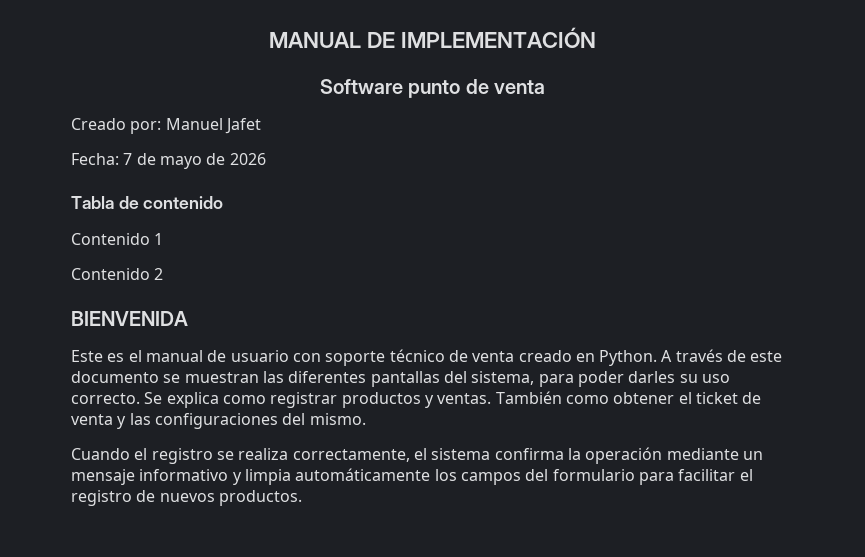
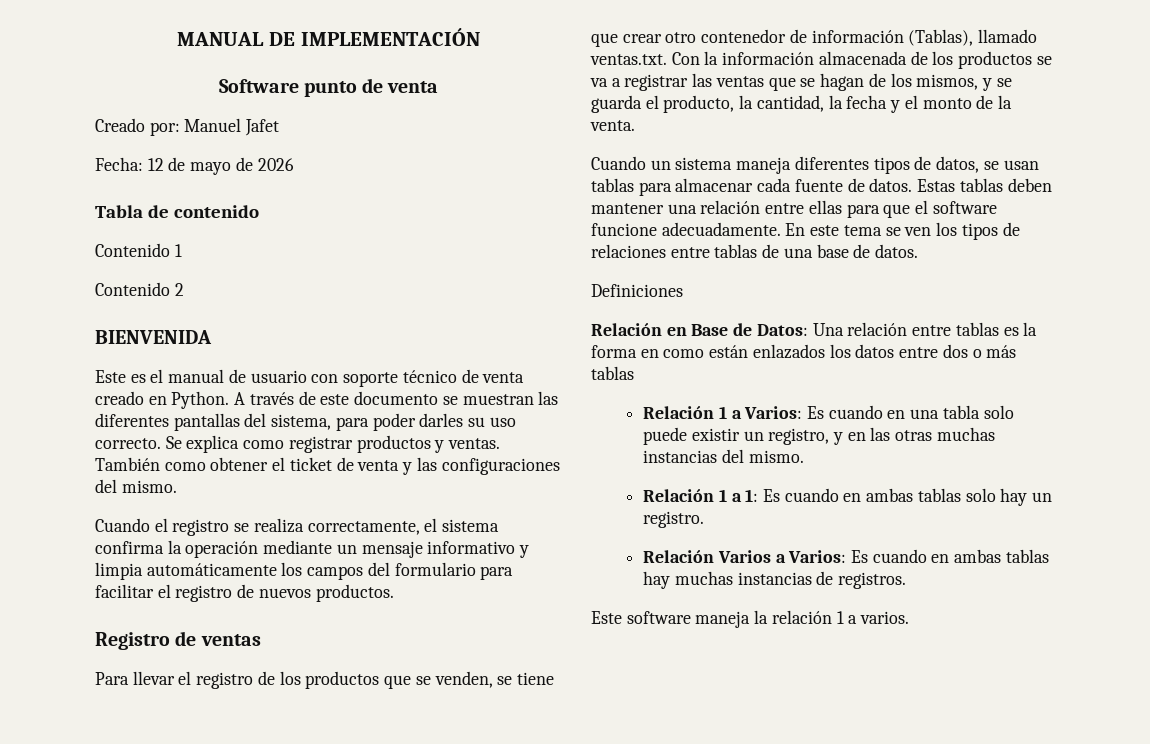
- Fecha: 7 de mayo de 2026
+ Fecha: 12 de mayo de 2026
+ Registro de ventas
+ Para llevar el registro de los productos que se venden, se tiene que crear otro contenedor de información (Tablas), llamado ventas.txt. Con la información almacenada de los productos se va a registrar las ventas que se hagan de los mismos, y se guarda el producto, la cantidad, la fecha y el monto de la venta.
+ Cuando un sistema maneja diferentes tipos de datos, se usan tablas para almacenar cada fuente de datos. Estas tablas deben mantener una relación entre ellas para que el software funcione adecuadamente. En este tema se ven los tipos de relaciones entre tablas de una base de datos.
+ Definiciones
+ Relación en Base de Datos: Una relación entre tablas es la forma en como están enlazados los datos entre dos o más tablas
+ Relación 1 a Varios: Es cuando en una tabla solo puede existir un registro, y en las otras muchas instancias del mismo.
+ Relación 1 a 1: Es cuando en ambas tablas solo hay un registro.
+ Relación Varios a Varios: Es cuando en ambas tablas hay muchas instancias de registros.
+ Este software maneja la relación 1 a varios.

